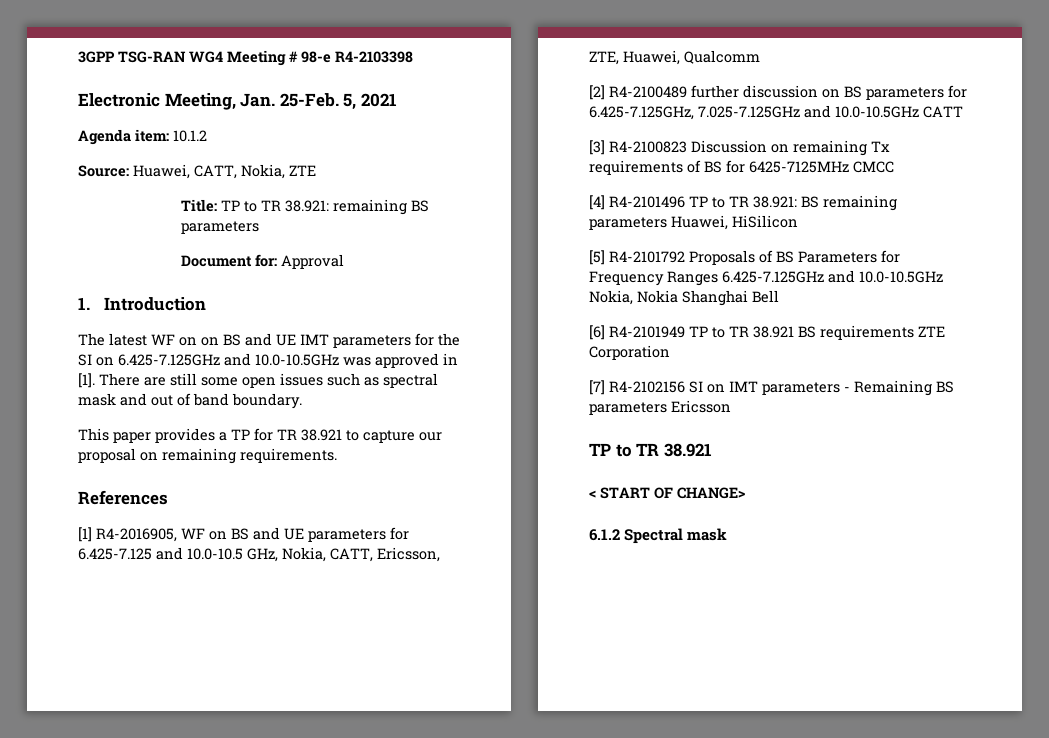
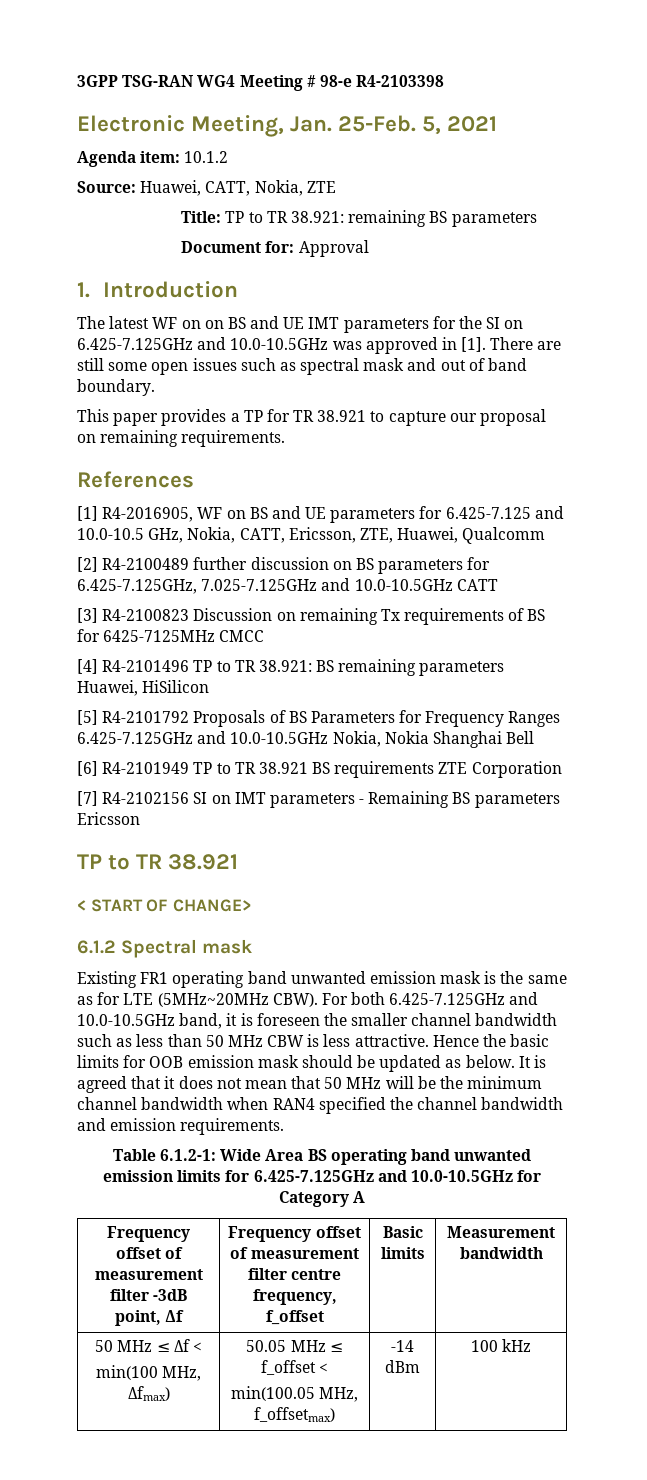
+ Existing FR1 operating band unwanted emission mask is the same as for LTE (5MHz~20MHz CBW). For both 6.425-7.125GHz and 10.0-10.5GHz band, it is foreseen the smaller channel bandwidth such as less than 50 MHz CBW is less attractive. Hence the basic limits for OOB emission mask should be updated as below. It is agreed that it does not mean that 50 MHz will be the minimum channel bandwidth when RAN4 specified the channel bandwidth and emission requirements.
+ Table 6.1.2-1: Wide Area BS operating band unwanted emission limits for 6.425-7.125GHz and 10.0-10.5GHz for Category A
+ Frequency offset of measurement filter -3dB point, Δf | Frequency offset of measurement filter centre frequency, f_offset | Basic limits | Measurement bandwidth
+ 50 MHz ≤ Δf <
+ min(100 MHz, Δfmax) | 50.05 MHz ≤ f_offset <
+ min(100.05 MHz, f_offsetmax) | -14 dBm | 100 kHz

